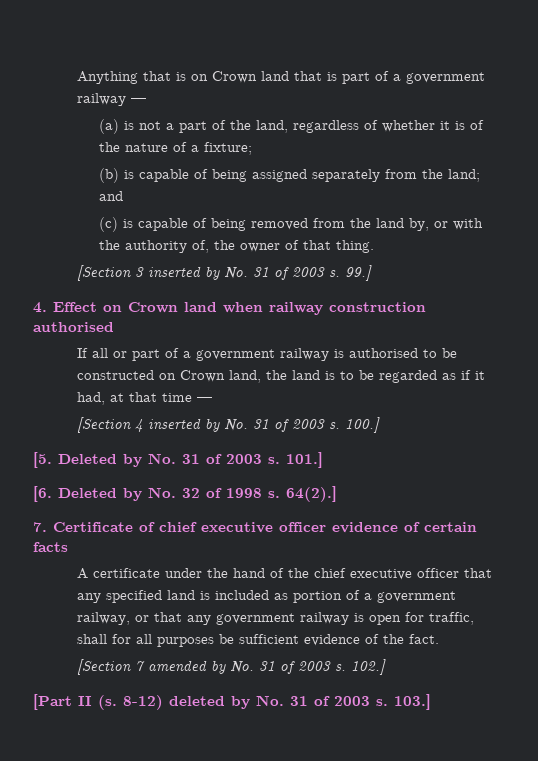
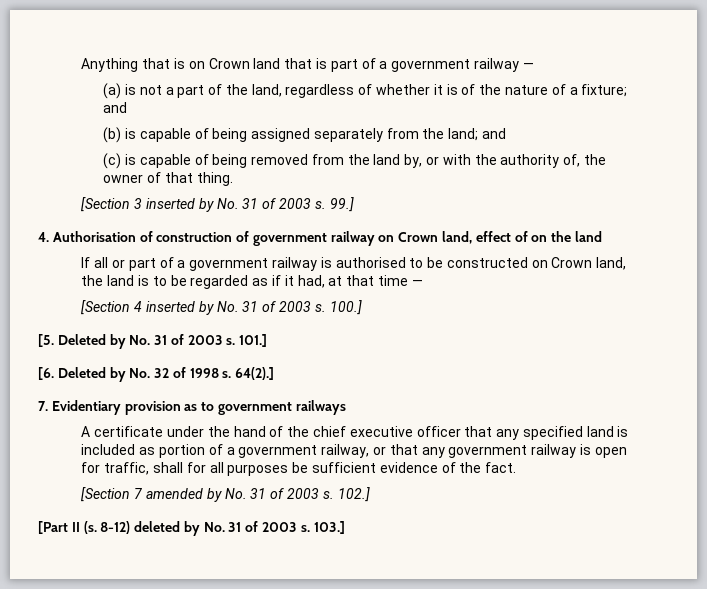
- (a) is not a part of the land, regardless of whether it is of the nature of a fixture;
+ (a) is not a part of the land, regardless of whether it is of the nature of a fixture; and
- 4. Effect on Crown land when railway construction authorised
+ 4. Authorisation of construction of government railway on Crown land, effect of on the land
- 7. Certificate of chief executive officer evidence of certain facts
+ 7. Evidentiary provision as to government railways

